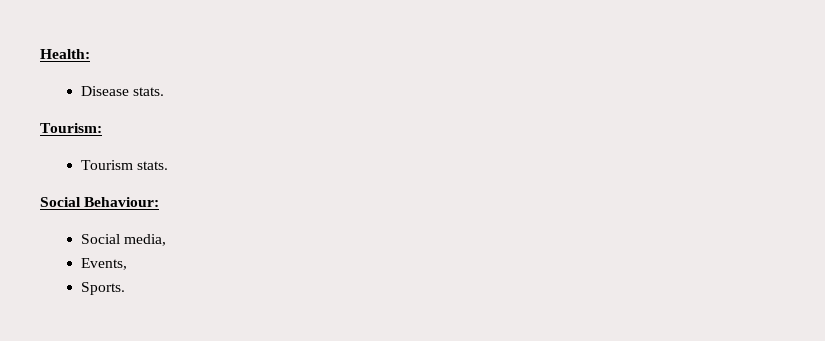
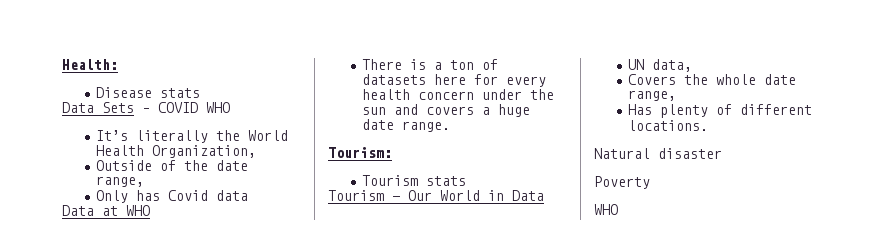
- Disease stats.
+ Disease stats
+ Data Sets – COVID WHO
+ It’s literally the World Health Organization,
+ Outside of the date range,
+ Only has Covid data
+ Data at WHO
+ There is a ton of datasets here for every health concern under the sun and covers a huge date range.
  Tourism:
- Tourism stats.
- Social Behaviour:
- Social media,
- Events,
- Sports.
+ Tourism stats
+ Tourism - Our World in Data
+ UN data,
+ Covers the whole date range,
+ Has plenty of different locations.
+ Natural disaster
+ Poverty
+ WHO

